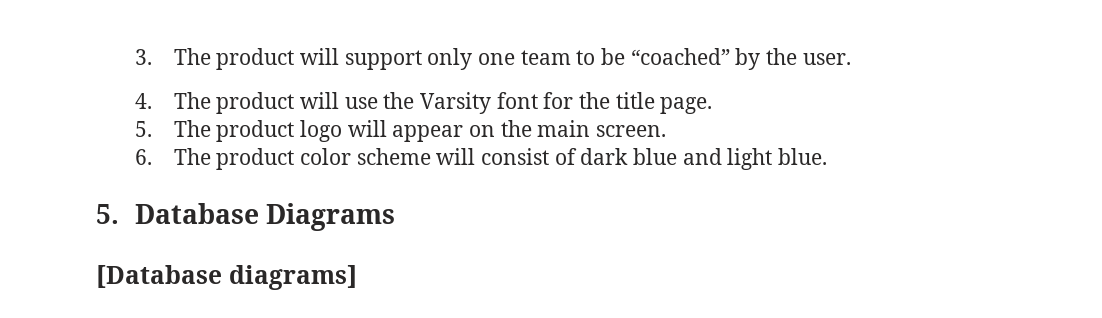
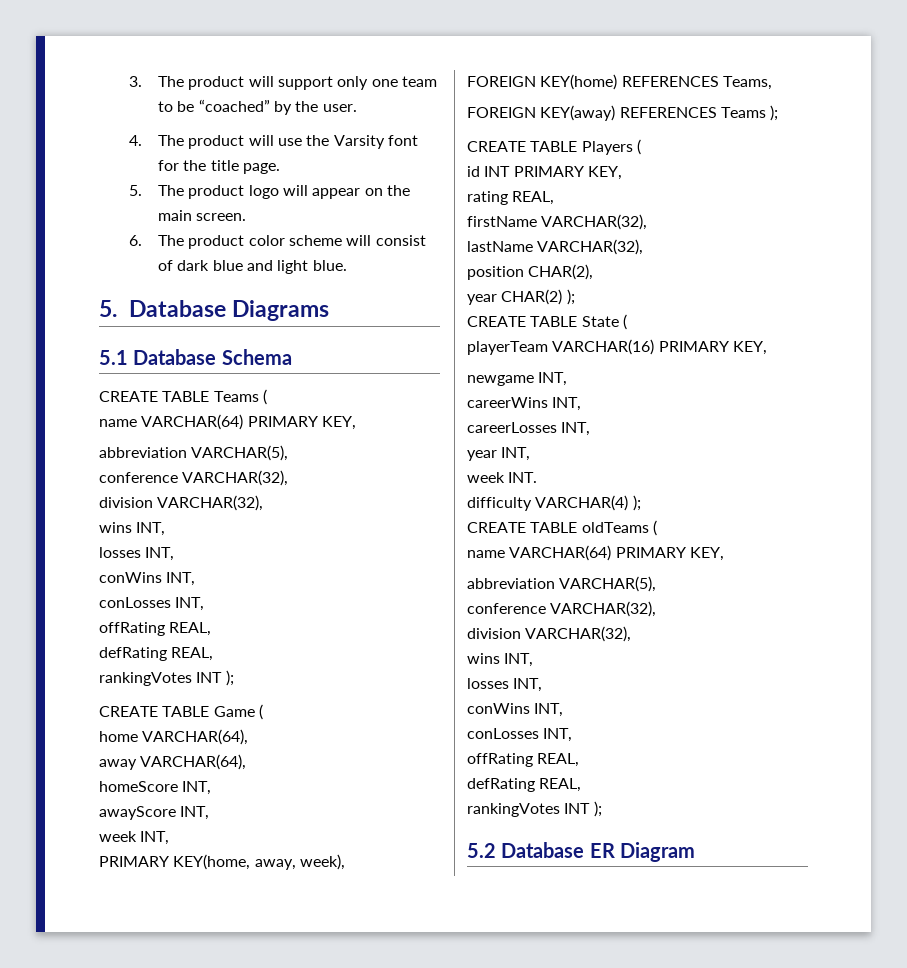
- [Database diagrams]
+ 5.1 Database Schema
+ CREATE TABLE Teams (
+ name VARCHAR(64) PRIMARY KEY,
+ abbreviation VARCHAR(5),
+ conference VARCHAR(32),
+ division VARCHAR(32),
+ wins INT,
+ losses INT,
+ conWins INT,
+ conLosses INT,
+ offRating REAL,
+ defRating REAL,
+ rankingVotes INT );
+ CREATE TABLE Game (
+ home VARCHAR(64),
+ away VARCHAR(64),
+ homeScore INT,
+ awayScore INT,
+ week INT,
+ PRIMARY KEY(home, away, week),
+ FOREIGN KEY(home) REFERENCES Teams,
+ FOREIGN KEY(away) REFERENCES Teams );
+ CREATE TABLE Players (
+ id INT PRIMARY KEY,
+ rating REAL,
+ firstName VARCHAR(32),
+ lastName VARCHAR(32),
+ position CHAR(2),
+ year CHAR(2) );
+ CREATE TABLE State (
+ playerTeam VARCHAR(16) PRIMARY KEY,
+ newgame INT,
+ careerWins INT,
+ careerLosses INT,
+ year INT,
+ week INT.
+ difficulty VARCHAR(4) );
+ CREATE TABLE oldTeams (
+ name VARCHAR(64) PRIMARY KEY,
+ abbreviation VARCHAR(5),
+ conference VARCHAR(32),
+ division VARCHAR(32),
+ wins INT,
+ losses INT,
+ conWins INT,
+ conLosses INT,
+ offRating REAL,
+ defRating REAL,
+ rankingVotes INT );
+ 5.2 Database ER Diagram

